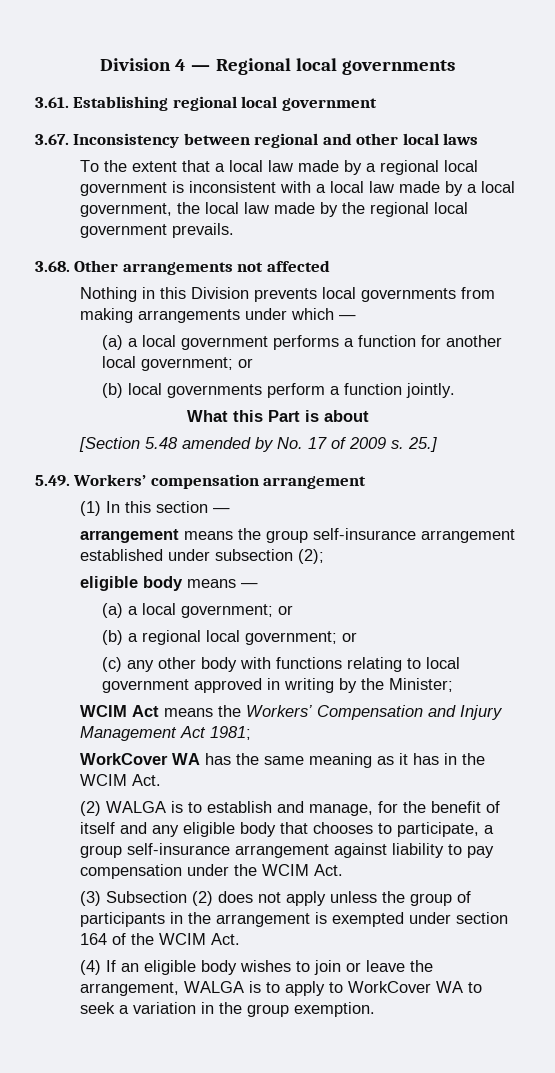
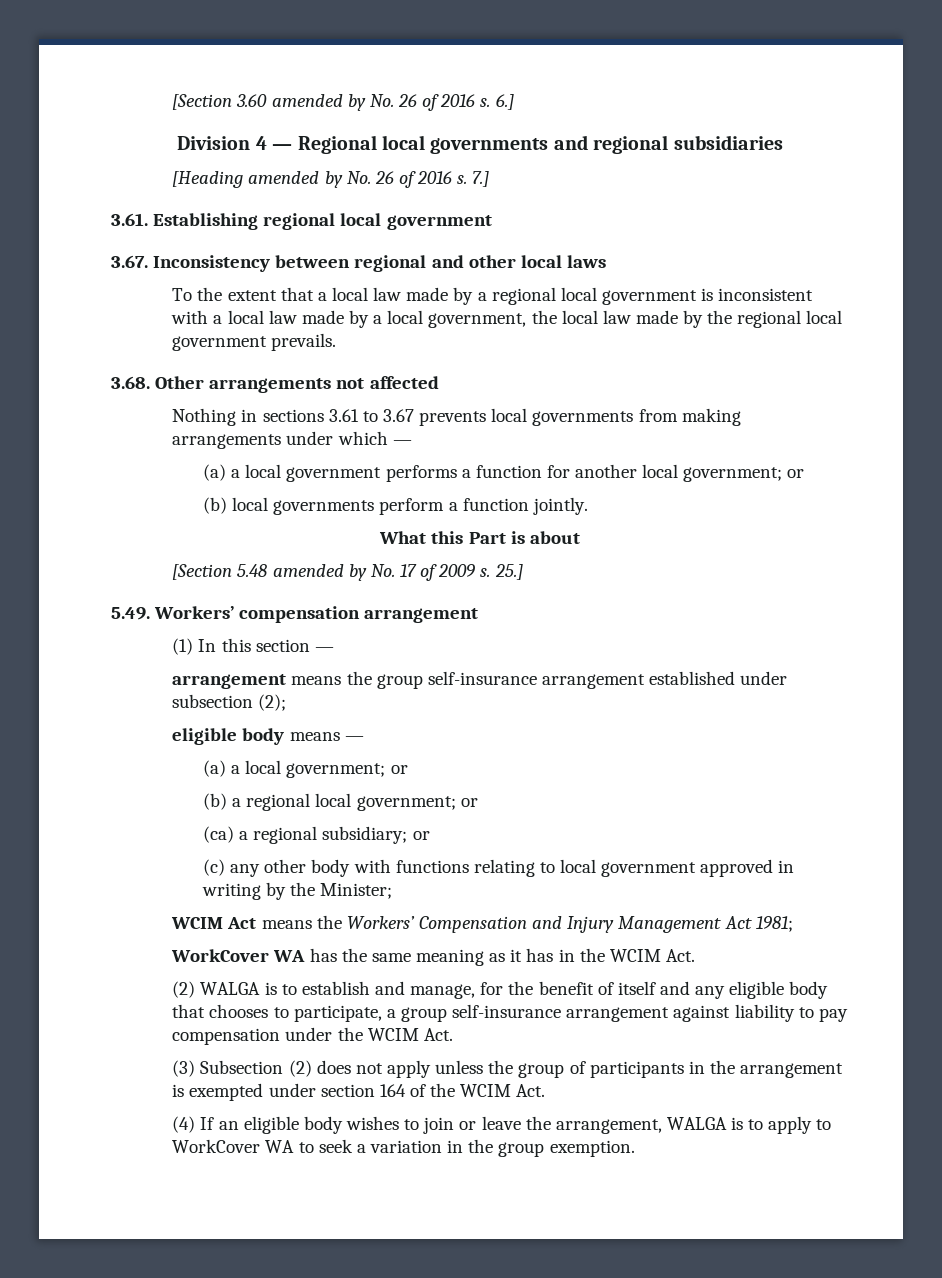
+ [Section 3.60 amended by No. 26 of 2016 s. 6.]
- Division 4 — Regional local governments
+ Division 4 — Regional local governments and regional subsidiaries
+ [Heading amended by No. 26 of 2016 s. 7.]
- Nothing in this Division prevents local governments from making arrangements under which —
+ Nothing in sections 3.61 to 3.67 prevents local governments from making arrangements under which —
+ (ca) a regional subsidiary; or

